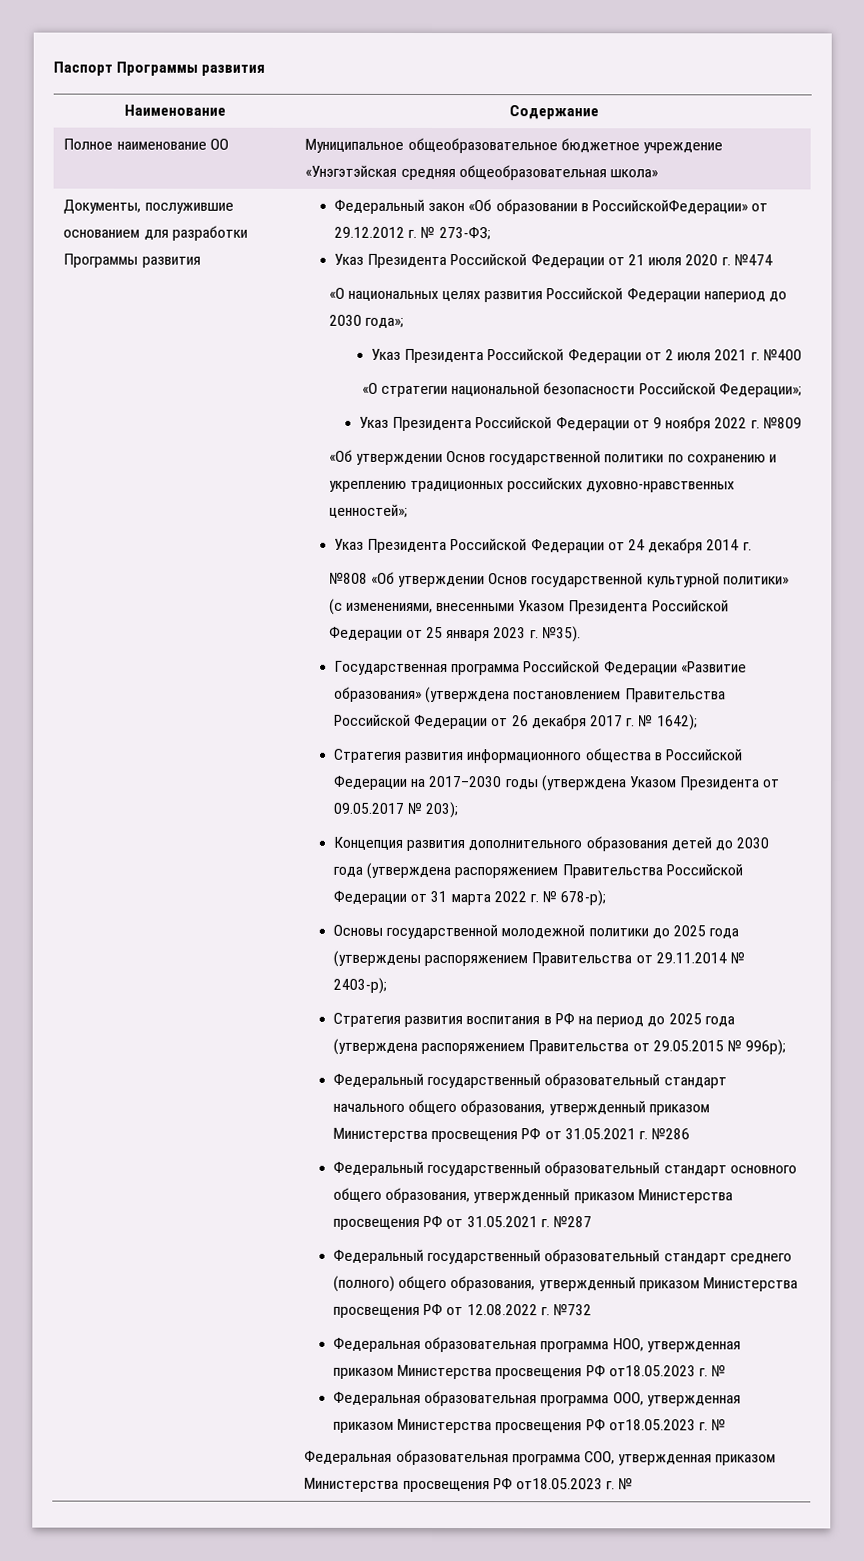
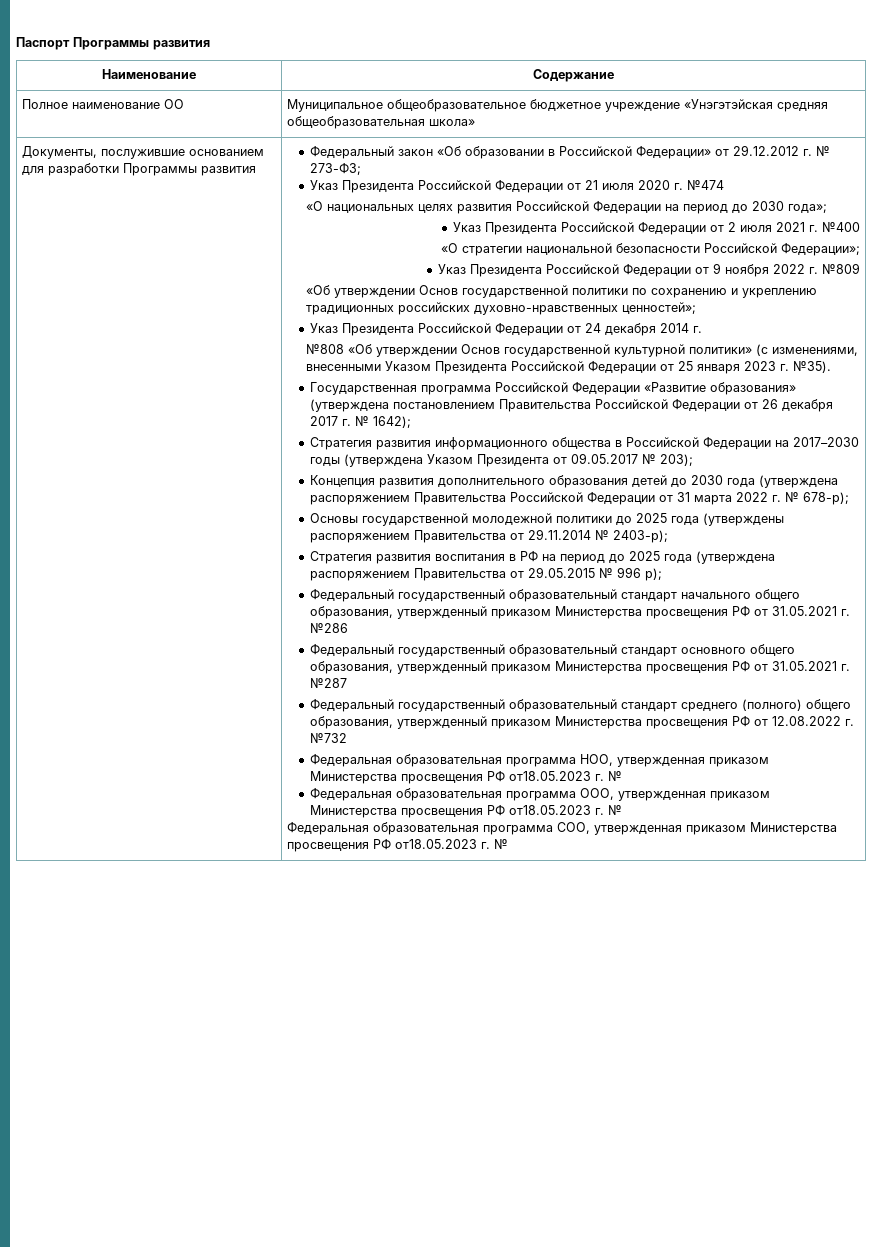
- Федеральный закон «Об образовании в РоссийскойФедерации» от 29.12.2012 г. № 273-ФЗ;
+ Федеральный закон «Об образовании в Российской Федерации» от 29.12.2012 г. № 273-ФЗ;
- «О национальных целях развития Российской Федерации напериод до 2030 года»;
+ «О национальных целях развития Российской Федерации на период до 2030 года»;
- Стратегия развития воспитания в РФ на период до 2025 года (утверждена распоряжением Правительства от 29.05.2015 № 996р);
+ Стратегия развития воспитания в РФ на период до 2025 года (утверждена распоряжением Правительства от 29.05.2015 № 996 р);

